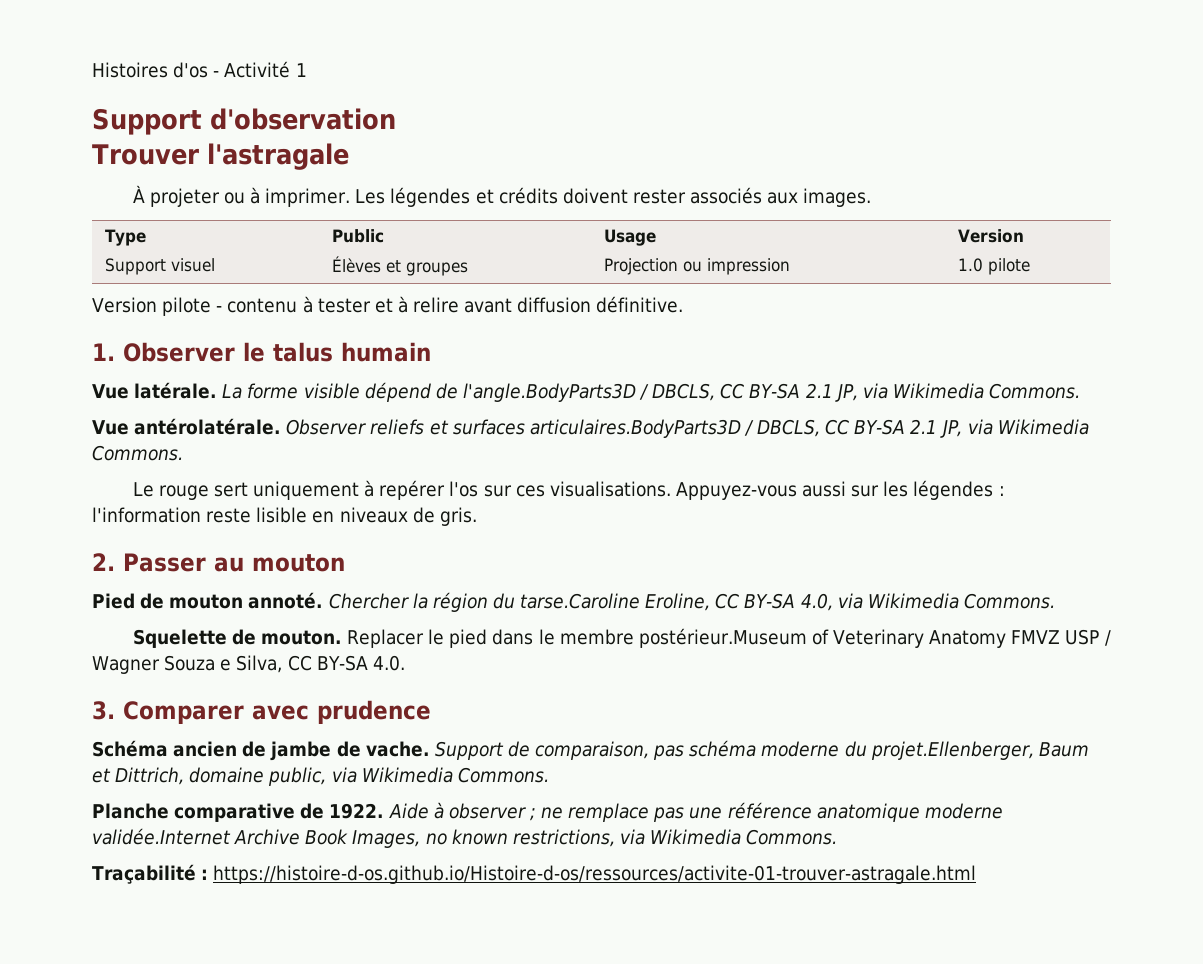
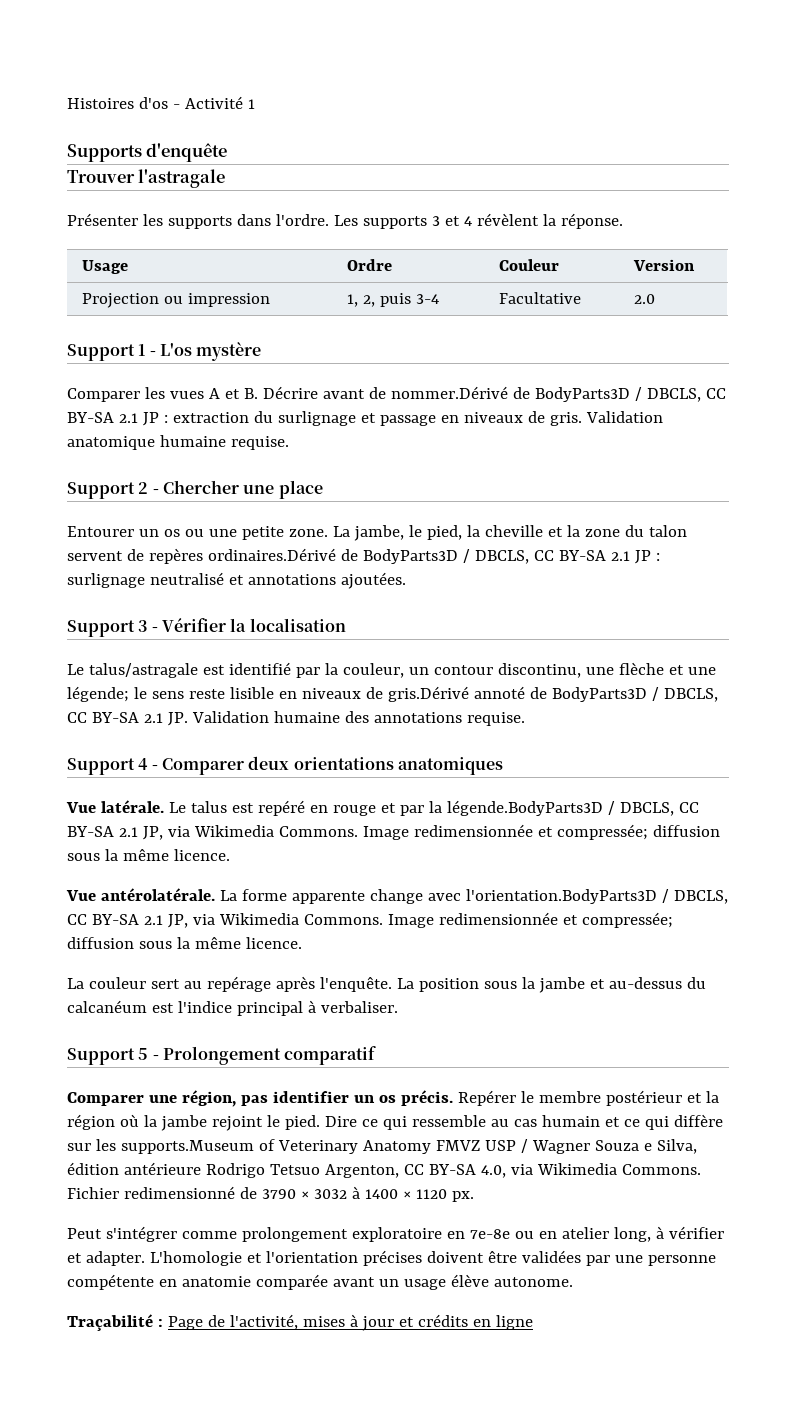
- Support d'observation
+ Supports d'enquête
- À projeter ou à imprimer. Les légendes et crédits doivent rester associés aux images.
- Type
- Support visuel | Public
- Élèves et groupes | Usage
- Projection ou impression | Version
- 1.0 pilote
- Version pilote - contenu à tester et à relire avant diffusion définitive.
- 1. Observer le talus humain
- Vue latérale. La forme visible dépend de l'angle.BodyParts3D / DBCLS, CC BY-SA 2.1 JP, via Wikimedia Commons.
- Vue antérolatérale. Observer reliefs et surfaces articulaires.BodyParts3D / DBCLS, CC BY-SA 2.1 JP, via Wikimedia Commons.
- Le rouge sert uniquement à repérer l'os sur ces visualisations. Appuyez-vous aussi sur les légendes : l'information reste lisible en niveaux de gris.
- 2. Passer au mouton
- Pied de mouton annoté. Chercher la région du tarse.Caroline Eroline, CC BY-SA 4.0, via Wikimedia Commons.
- Squelette de mouton. Replacer le pied dans le membre postérieur.Museum of Veterinary Anatomy FMVZ USP / Wagner Souza e Silva, CC BY-SA 4.0.
- 3. Comparer avec prudence
- Schéma ancien de jambe de vache. Support de comparaison, pas schéma moderne du projet.Ellenberger, Baum et Dittrich, domaine public, via Wikimedia Commons.
- Planche comparative de 1922. Aide à observer ; ne remplace pas une référence anatomique moderne validée.Internet Archive Book Images, no known restrictions, via Wikimedia Commons.
- Traçabilité : https://histoire-d-os.github.io/Histoire-d-os/ressources/activite-01-trouver-astragale.html
+ Présenter les supports dans l'ordre. Les supports 3 et 4 révèlent la réponse.
+ Usage | Ordre | Couleur | Version
+ Projection ou impression | 1, 2, puis 3-4 | Facultative | 2.0
+ Support 1 - L'os mystère
+ Comparer les vues A et B. Décrire avant de nommer.Dérivé de BodyParts3D / DBCLS, CC BY-SA 2.1 JP : extraction du surlignage et passage en niveaux de gris. Validation anatomique humaine requise.
+ Support 2 - Chercher une place
+ Entourer un os ou une petite zone. La jambe, le pied, la cheville et la zone du talon servent de repères ordinaires.Dérivé de BodyParts3D / DBCLS, CC BY-SA 2.1 JP : surlignage neutralisé et annotations ajoutées.
+ Support 3 - Vérifier la localisation
+ Le talus/astragale est identifié par la couleur, un contour discontinu, une flèche et une légende; le sens reste lisible en niveaux de gris.Dérivé annoté de BodyParts3D / DBCLS, CC BY-SA 2.1 JP. Validation humaine des annotations requise.
+ Support 4 - Comparer deux orientations anatomiques
+ Vue latérale. Le talus est repéré en rouge et par la légende.BodyParts3D / DBCLS, CC BY-SA 2.1 JP, via Wikimedia Commons. Image redimensionnée et compressée; diffusion sous la même licence.
+ Vue antérolatérale. La forme apparente change avec l'orientation.BodyParts3D / DBCLS, CC BY-SA 2.1 JP, via Wikimedia Commons. Image redimensionnée et compressée; diffusion sous la même licence.
+ La couleur sert au repérage après l'enquête. La position sous la jambe et au-dessus du calcanéum est l'indice principal à verbaliser.
+ Support 5 - Prolongement comparatif
+ Comparer une région, pas identifier un os précis. Repérer le membre postérieur et la région où la jambe rejoint le pied. Dire ce qui ressemble au cas humain et ce qui diffère sur les supports.Museum of Veterinary Anatomy FMVZ USP / Wagner Souza e Silva, édition antérieure Rodrigo Tetsuo Argenton, CC BY-SA 4.0, via Wikimedia Commons. Fichier redimensionné de 3790 × 3032 à 1400 × 1120 px.
+ Peut s'intégrer comme prolongement exploratoire en 7e-8e ou en atelier long, à vérifier et adapter. L'homologie et l'orientation précises doivent être validées par une personne compétente en anatomie comparée avant un usage élève autonome.
+ Traçabilité : Page de l'activité, mises à jour et crédits en ligne

